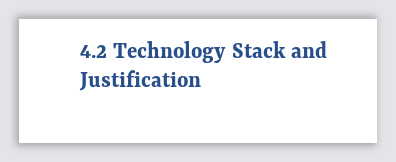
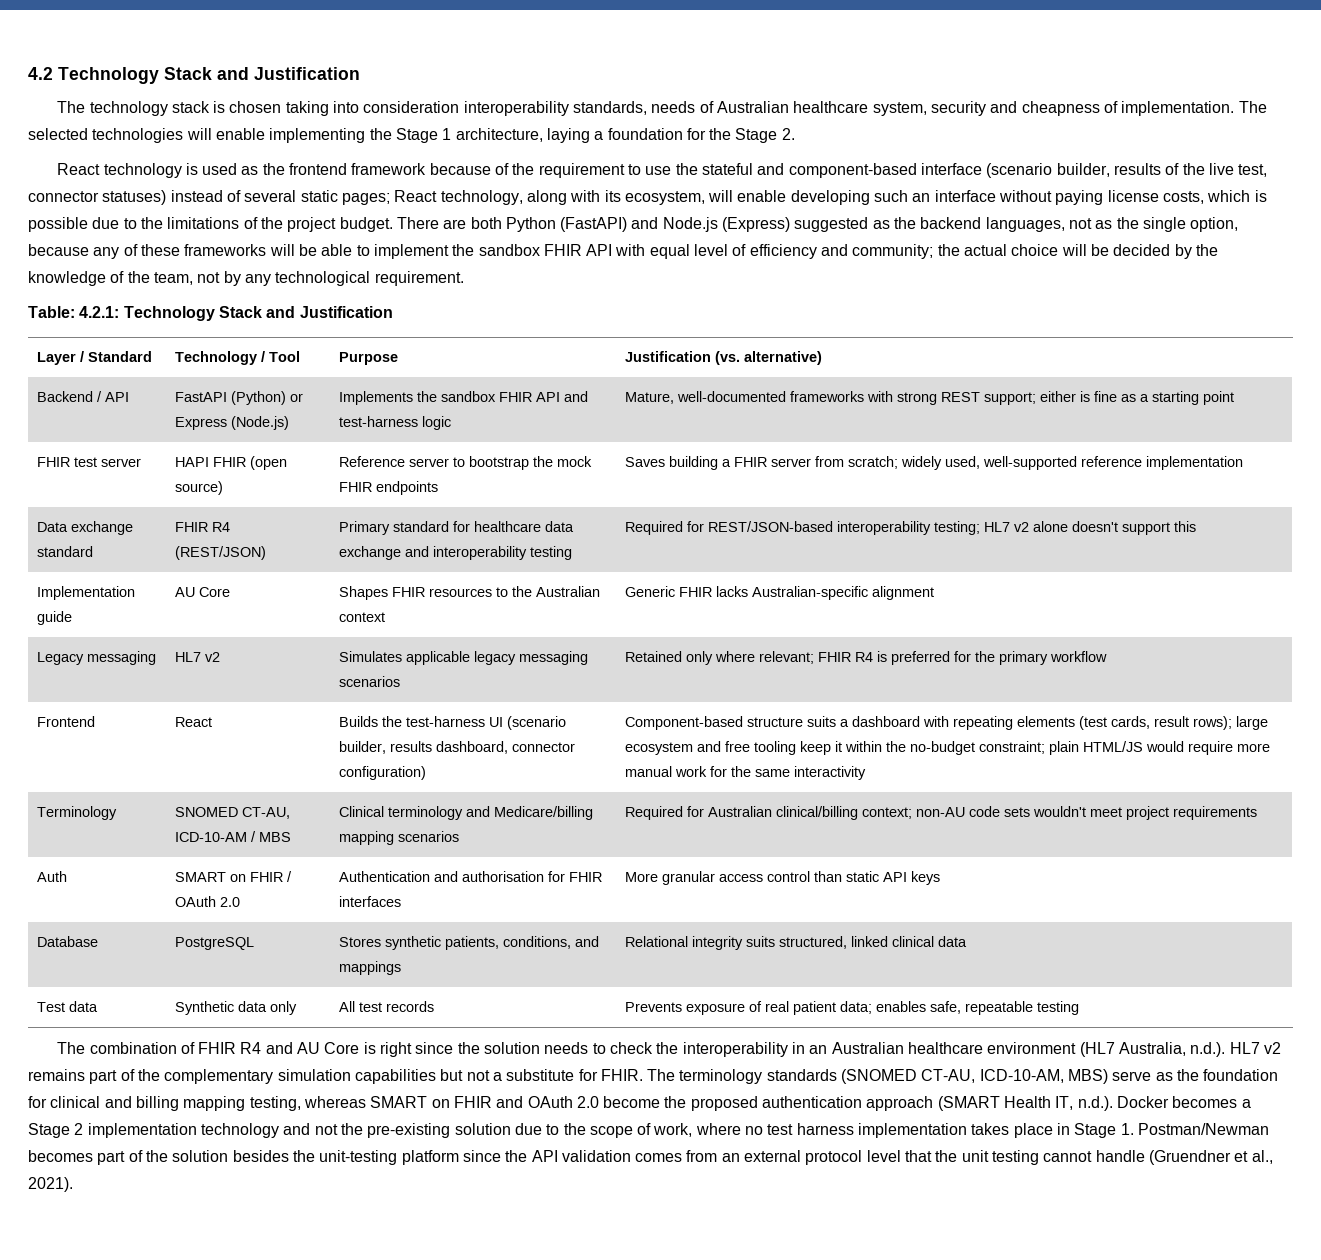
+ The technology stack is chosen taking into consideration interoperability standards, needs of Australian healthcare system, security and cheapness of implementation. The selected technologies will enable implementing the Stage 1 architecture, laying a foundation for the Stage 2.
+ React technology is used as the frontend framework because of the requirement to use the stateful and component-based interface (scenario builder, results of the live test, connector statuses) instead of several static pages; React technology, along with its ecosystem, will enable developing such an interface without paying license costs, which is possible due to the limitations of the project budget. There are both Python (FastAPI) and Node.js (Express) suggested as the backend languages, not as the single option, because any of these frameworks will be able to implement the sandbox FHIR API with equal level of efficiency and community; the actual choice will be decided by the knowledge of the team, not by any technological requirement.
+ Table: 4.2.1: Technology Stack and Justification
+ Layer / Standard | Technology / Tool | Purpose | Justification (vs. alternative)
+ Backend / API | FastAPI (Python) or Express (Node.js) | Implements the sandbox FHIR API and test-harness logic | Mature, well-documented frameworks with strong REST support; either is fine as a starting point
+ FHIR test server | HAPI FHIR (open source) | Reference server to bootstrap the mock FHIR endpoints | Saves building a FHIR server from scratch; widely used, well-supported reference implementation
+ Data exchange standard | FHIR R4 (REST/JSON) | Primary standard for healthcare data exchange and interoperability testing | Required for REST/JSON-based interoperability testing; HL7 v2 alone doesn't support this
+ Implementation guide | AU Core | Shapes FHIR resources to the Australian context | Generic FHIR lacks Australian-specific alignment
+ Legacy messaging | HL7 v2 | Simulates applicable legacy messaging scenarios | Retained only where relevant; FHIR R4 is preferred for the primary workflow
+ Frontend | React | Builds the test-harness UI (scenario builder, results dashboard, connector configuration) | Component-based structure suits a dashboard with repeating elements (test cards, result rows); large ecosystem and free tooling keep it within the no-budget constraint; plain HTML/JS would require more manual work for the same interactivity
+ Terminology | SNOMED CT-AU, ICD-10-AM / MBS | Clinical terminology and Medicare/billing mapping scenarios | Required for Australian clinical/billing context; non-AU code sets wouldn't meet project requirements
+ Auth | SMART on FHIR / OAuth 2.0 | Authentication and authorisation for FHIR interfaces | More granular access control than static API keys
+ Database | PostgreSQL | Stores synthetic patients, conditions, and mappings | Relational integrity suits structured, linked clinical data
+ Test data | Synthetic data only | All test records | Prevents exposure of real patient data; enables safe, repeatable testing
+ The combination of FHIR R4 and AU Core is right since the solution needs to check the interoperability in an Australian healthcare environment (HL7 Australia, n.d.). HL7 v2 remains part of the complementary simulation capabilities but not a substitute for FHIR. The terminology standards (SNOMED CT-AU, ICD-10-AM, MBS) serve as the foundation for clinical and billing mapping testing, whereas SMART on FHIR and OAuth 2.0 become the proposed authentication approach (SMART Health IT, n.d.). Docker becomes a Stage 2 implementation technology and not the pre-existing solution due to the scope of work, where no test harness implementation takes place in Stage 1. Postman/Newman becomes part of the solution besides the unit-testing platform since the API validation comes from an external protocol level that the unit testing cannot handle (Gruendner et al., 2021).

